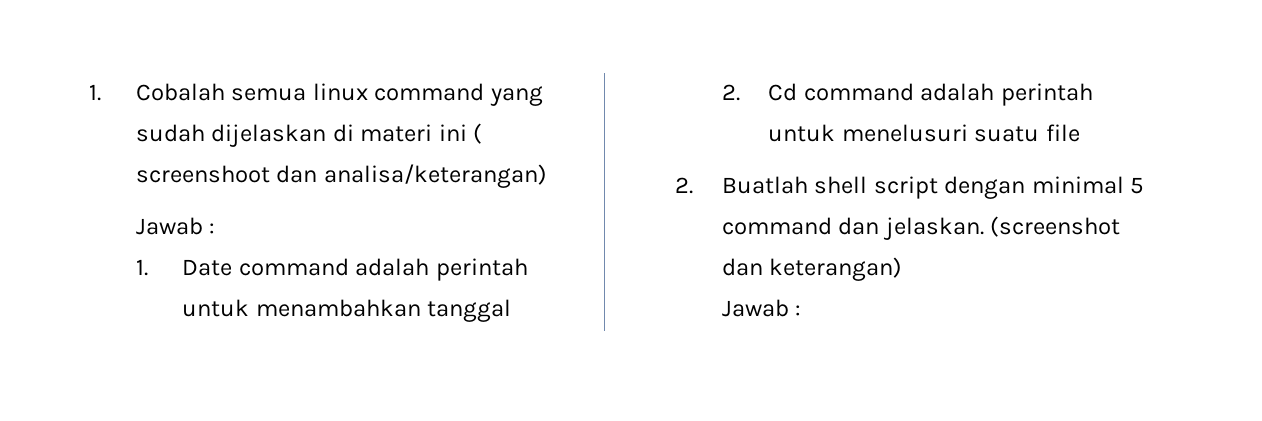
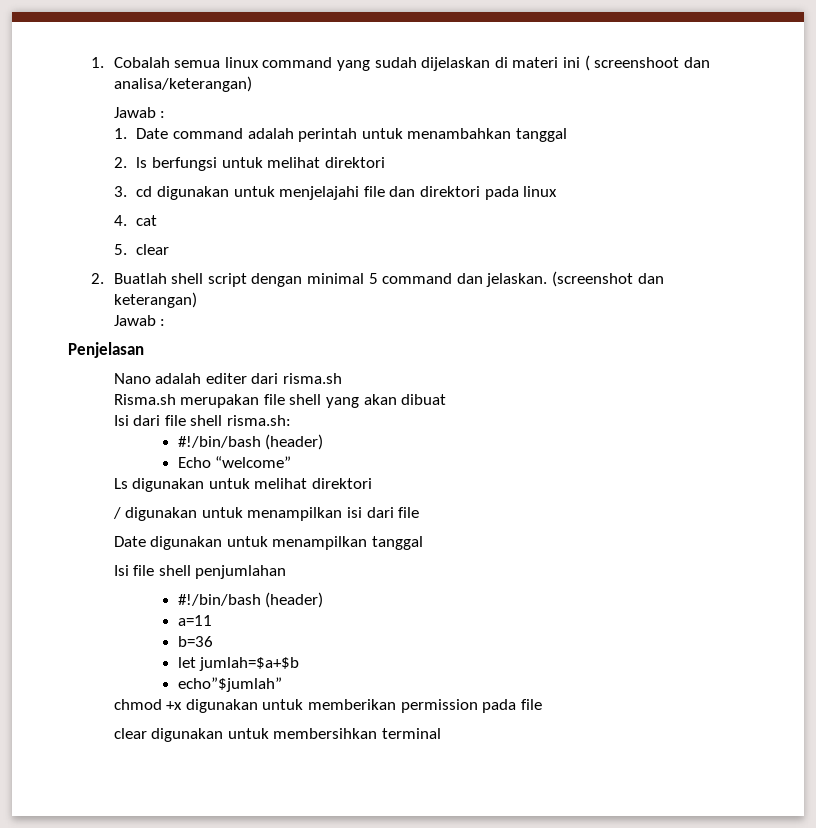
- 2. Cd command adalah perintah untuk menelusuri suatu file
+ 2. ls berfungsi untuk melihat direktori
+ 3. cd digunakan untuk menjelajahi file dan direktori pada linux
+ 4. cat
+ 5. clear
+ Penjelasan
+ Nano adalah editer dari risma.sh
+ Risma.sh merupakan file shell yang akan dibuat
+ Isi dari file shell risma.sh:
+ #!/bin/bash (header)
+ Echo “welcome”
+ Ls digunakan untuk melihat direktori
+ / digunakan untuk menampilkan isi dari file
+ Date digunakan untuk menampilkan tanggal
+ Isi file shell penjumlahan
+ #!/bin/bash (header)
+ a=11
+ b=36
+ let jumlah=$a+$b
+ echo”$jumlah”
+ chmod +x digunakan untuk memberikan permission pada file
+ clear digunakan untuk membersihkan terminal

